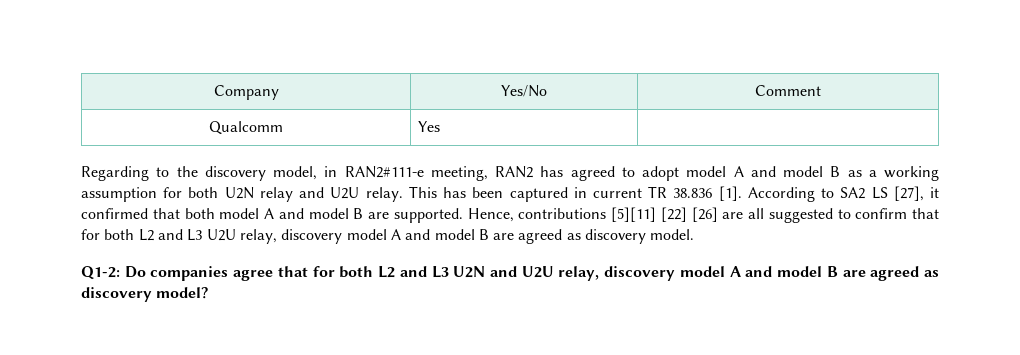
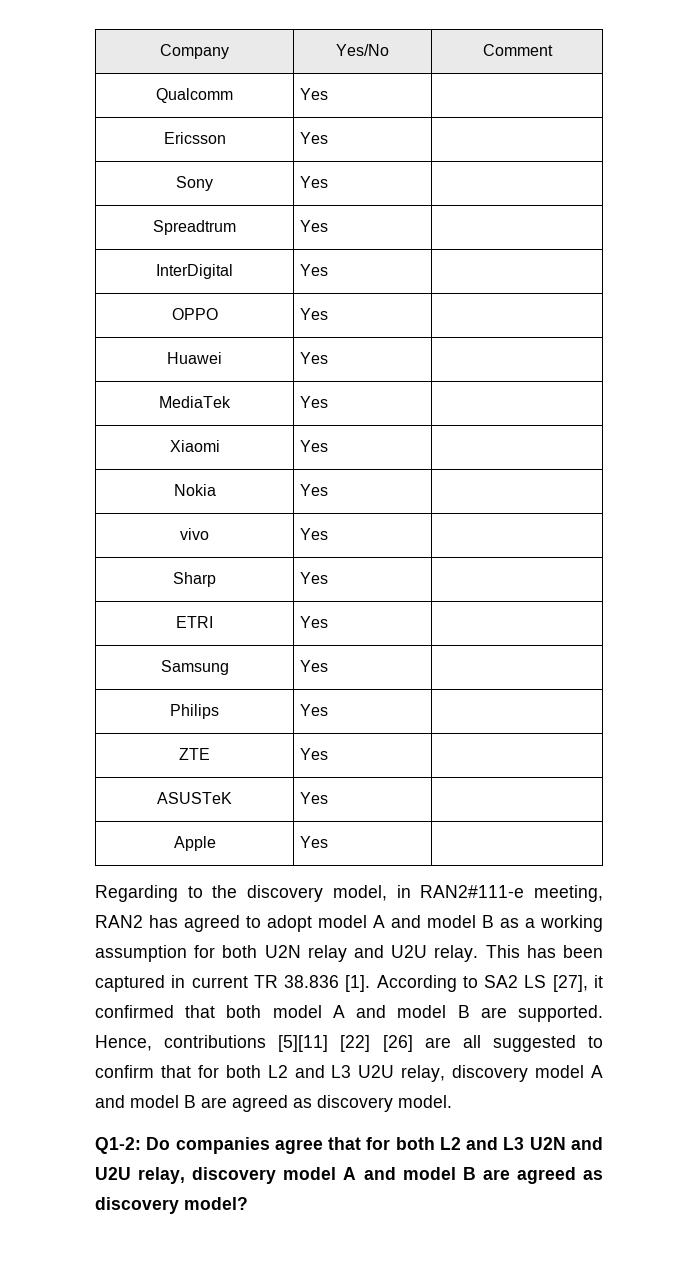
+ Ericsson | Yes |
+ Sony | Yes |
+ Spreadtrum | Yes |
+ InterDigital | Yes |
+ OPPO | Yes |
+ Huawei | Yes |
+ MediaTek | Yes |
+ Xiaomi | Yes |
+ Nokia | Yes |
+ vivo | Yes |
+ Sharp | Yes |
+ ETRI | Yes |
+ Samsung | Yes |
+ Philips | Yes |
+ ZTE | Yes |
+ ASUSTeK | Yes |
+ Apple | Yes |

